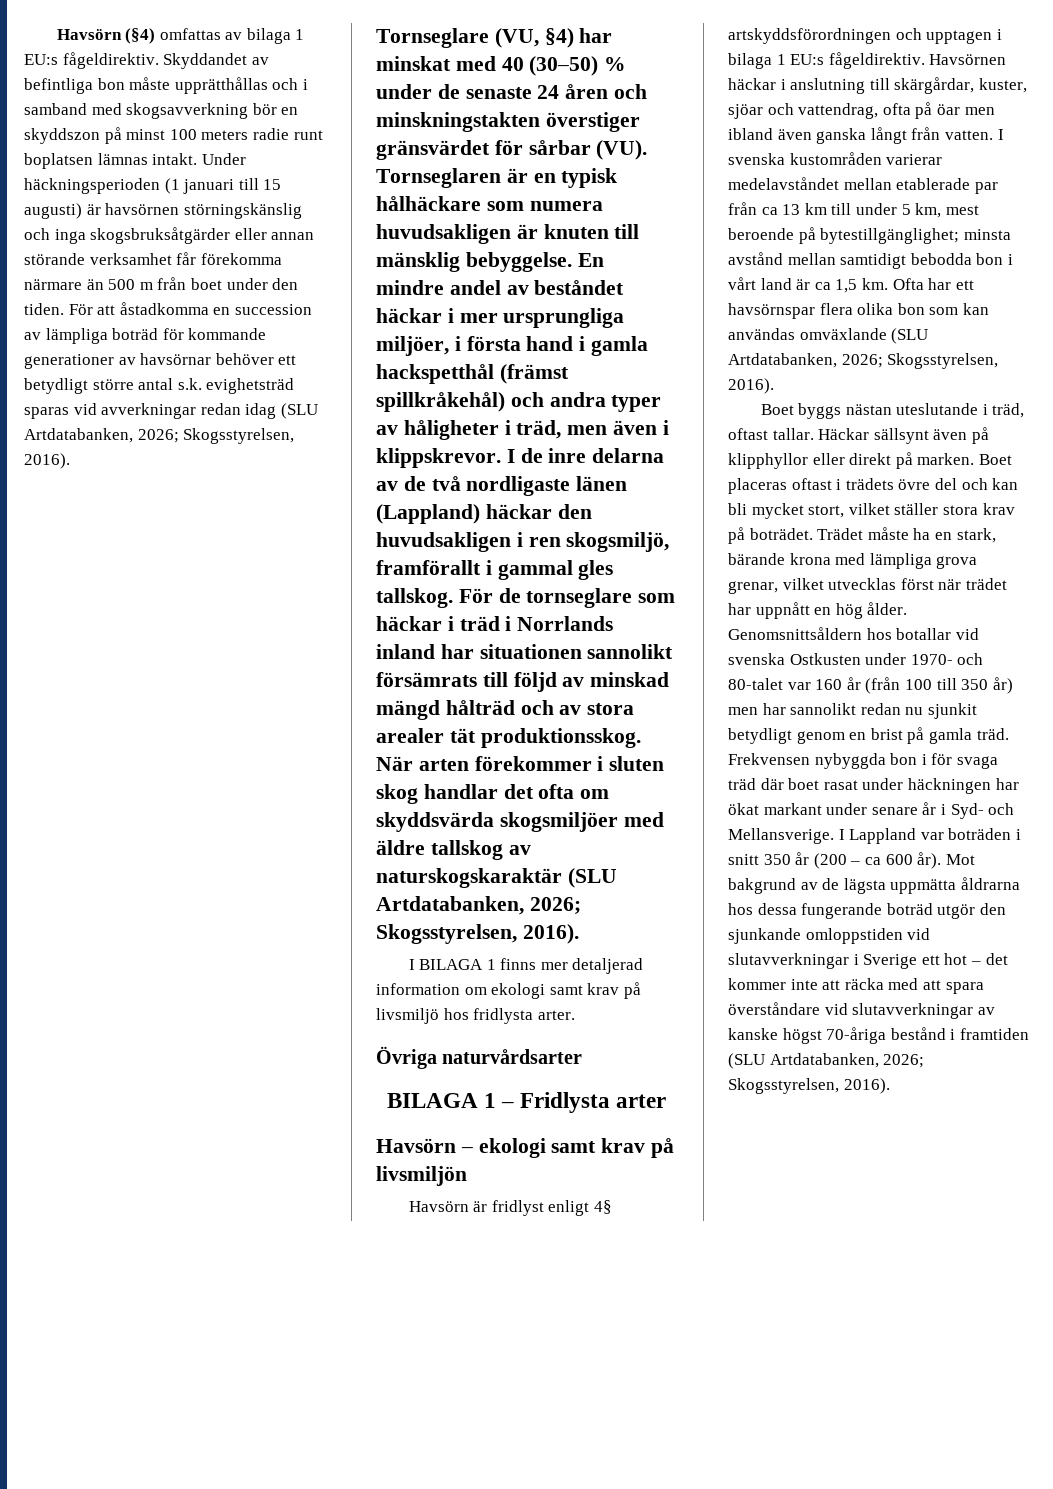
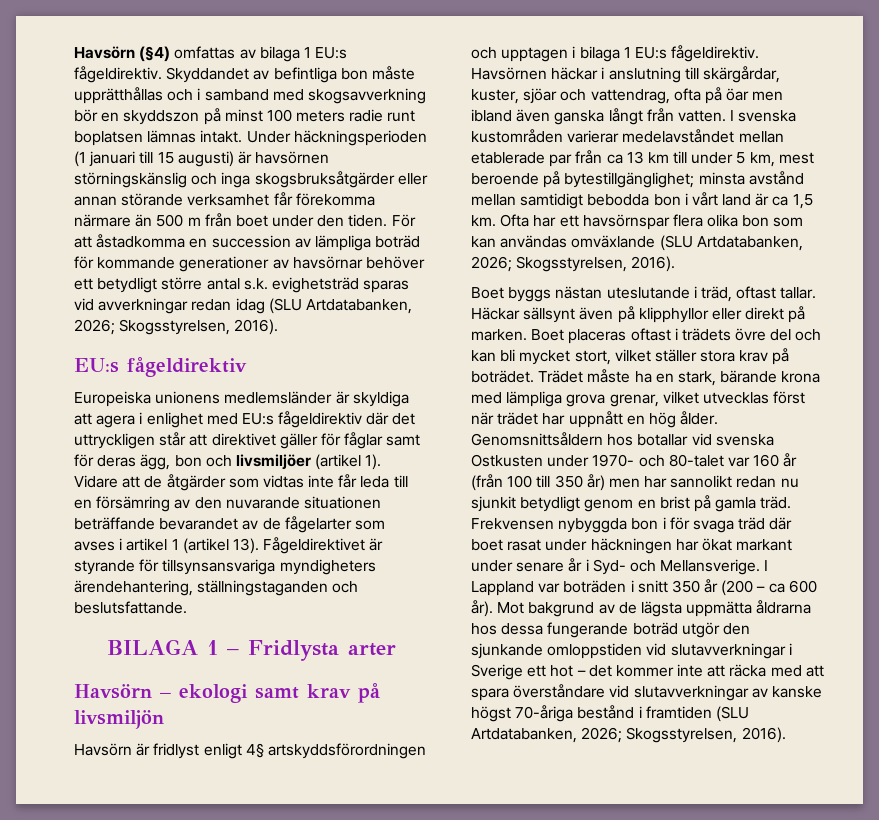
  För att åstadkomma en succession av lämpliga boträd för kommande generationer av havsörnar behöver ett betydligt större antal s.k. evighetsträd sparas vid avverkningar redan idag (SLU Artdatabanken, 2026; Skogsstyrelsen, 2016).
- Tornseglare (VU, §4) har minskat med 40 (30–50) % under de senaste 24 åren och minskningstakten överstiger gränsvärdet för sårbar (VU). Tornseglaren är en typisk hålhäckare som numera huvudsakligen är knuten till mänsklig bebyggelse. En mindre andel av beståndet häckar i mer ursprungliga miljöer, i första hand i gamla hackspetthål (främst spillkråkehål) och andra typer av håligheter i träd, men även i klippskrevor. I de inre delarna av de två nordligaste länen (Lappland) häckar den huvudsakligen i ren skogsmiljö, framförallt i gammal gles tallskog. För de tornseglare som häckar i träd i Norrlands inland har situationen sannolikt försämrats till följd av minskad mängd hålträd och av stora arealer tät produktionsskog. När arten förekommer i sluten skog handlar det ofta om skyddsvärda skogsmiljöer med äldre tallskog av naturskogskaraktär (SLU Artdatabanken, 2026; Skogsstyrelsen, 2016).
- I BILAGA 1 finns mer detaljerad information om ekologi samt krav på livsmiljö hos fridlysta arter.
- Övriga naturvårdsarter
+ EU:s fågeldirektiv
+ Europeiska unionens medlemsländer är skyldiga att agera i enlighet med EU:s fågeldirektiv där det uttryckligen står att direktivet gäller för fåglar samt för deras ägg, bon och livsmiljöer (artikel 1). Vidare att de åtgärder som vidtas inte får leda till en försämring av den nuvarande situationen beträffande bevarandet av de fågelarter som avses i artikel 1 (artikel 13). Fågeldirektivet är styrande för tillsynsansvariga myndigheters ärendehantering, ställningstaganden och beslutsfattande.

